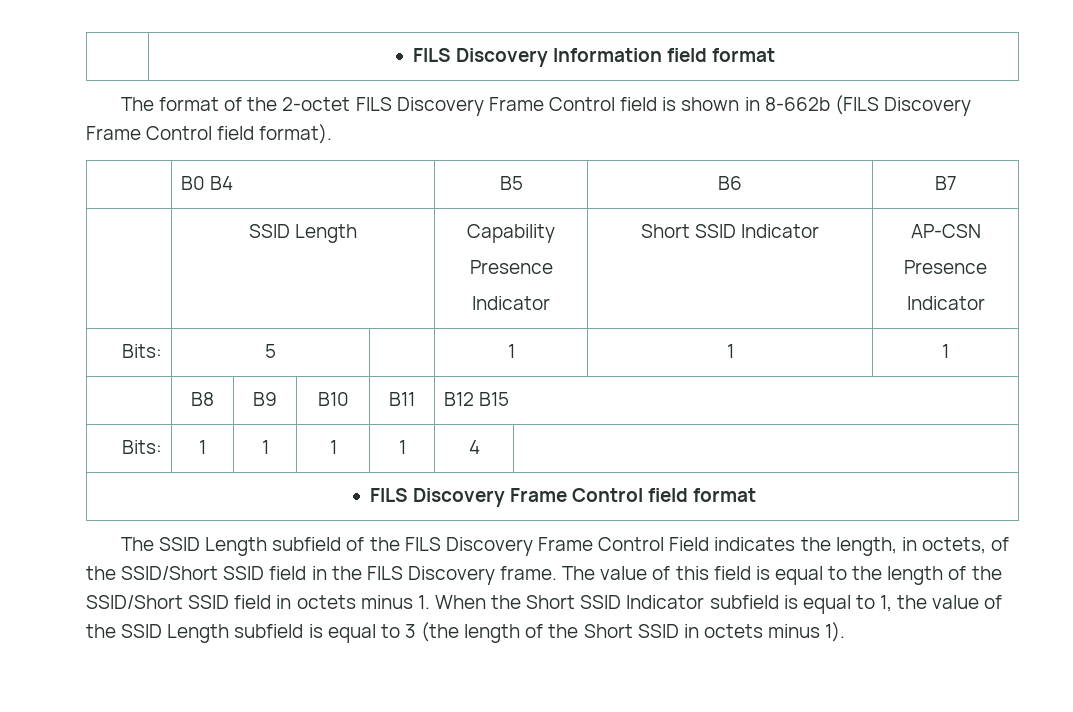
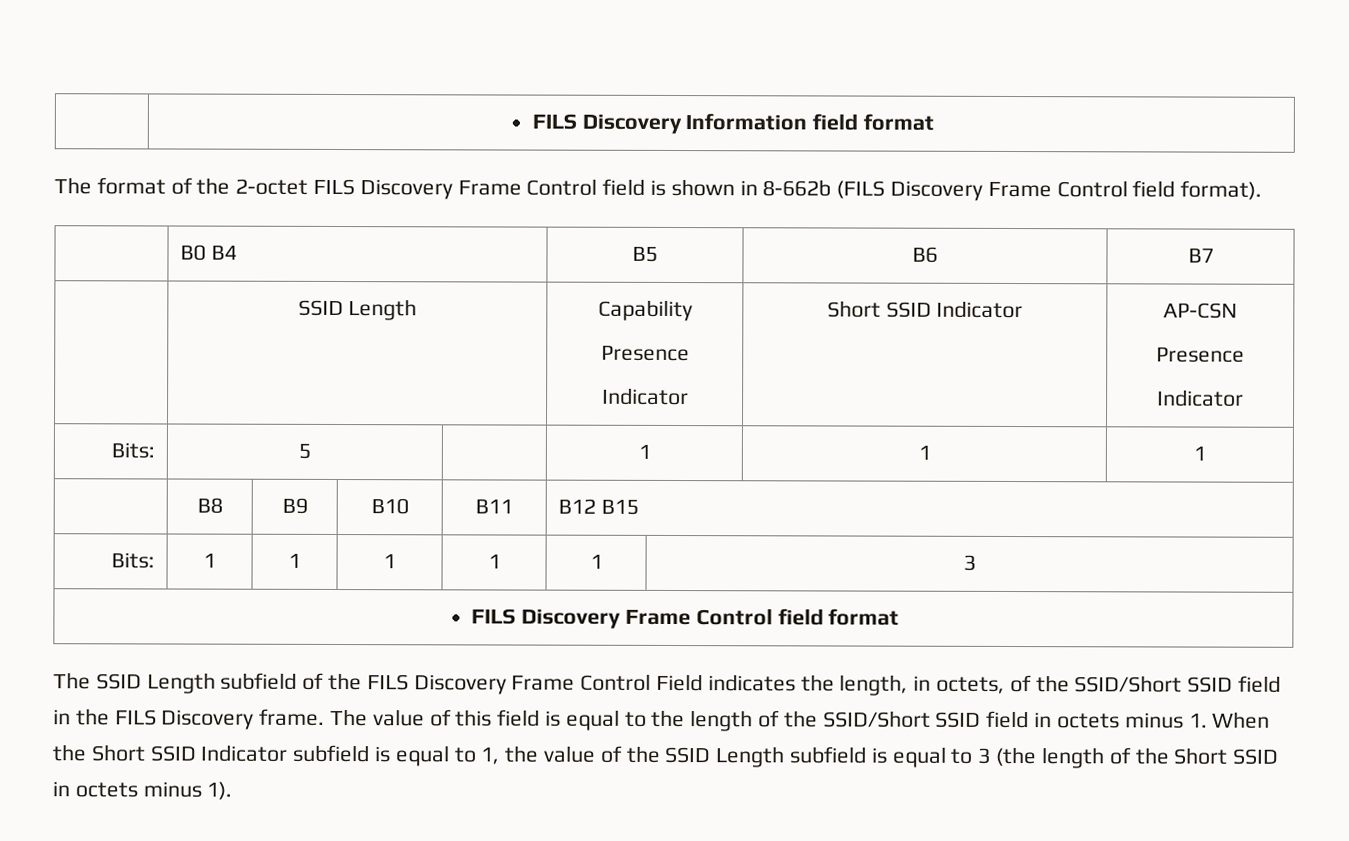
- Bits: | 1 | 1 | 1 | 1 | 4 |
+ Bits: | 1 | 1 | 1 | 1 | 1 | 3

